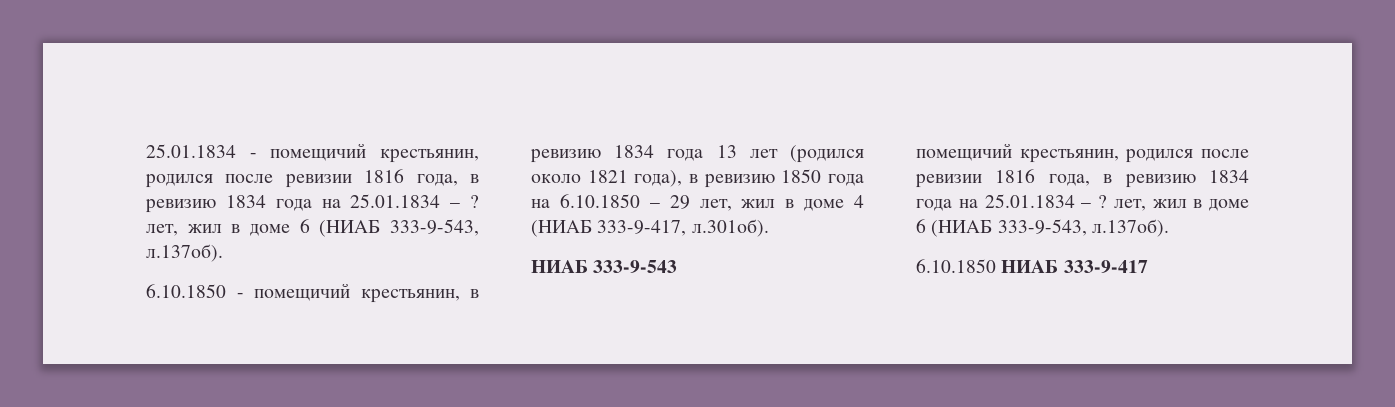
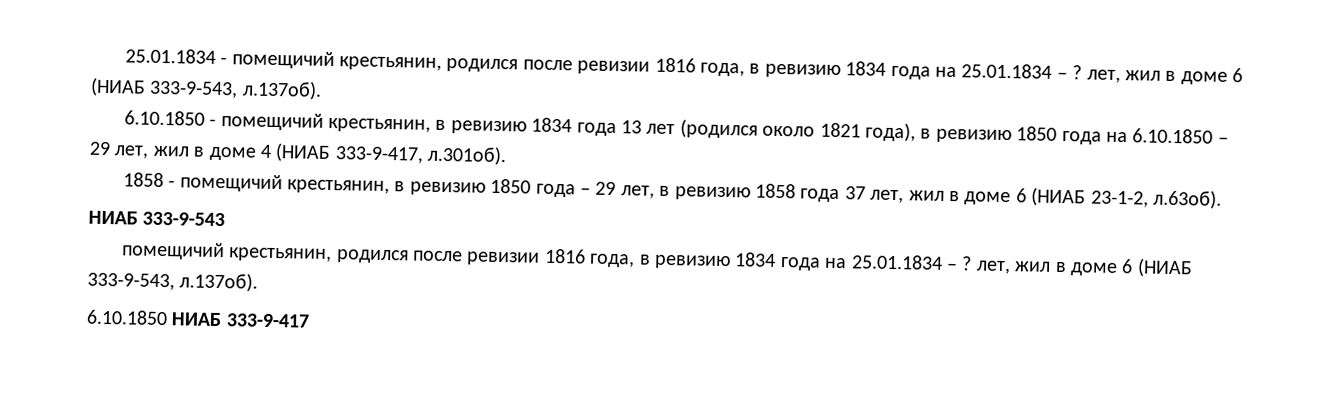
+ 1858 - помещичий крестьянин, в ревизию 1850 года – 29 лет, в ревизию 1858 года 37 лет, жил в доме 6 (НИАБ 23-1-2, л.63об).

